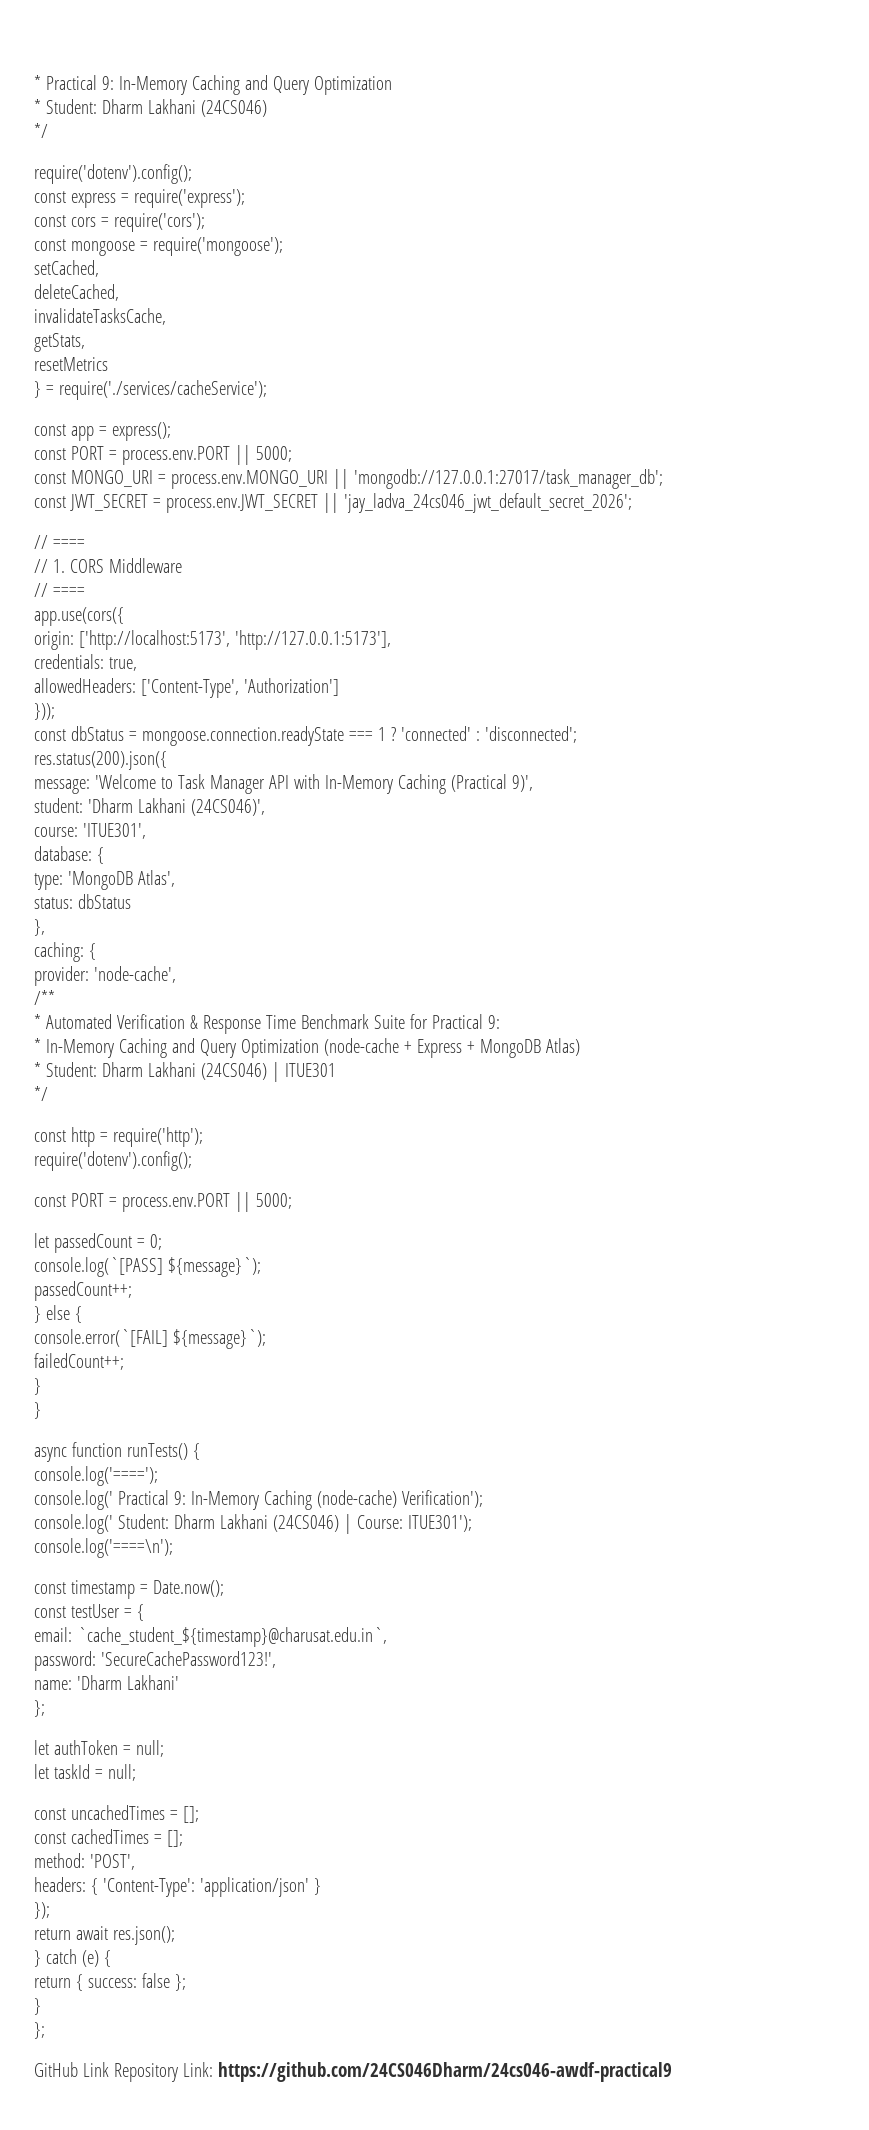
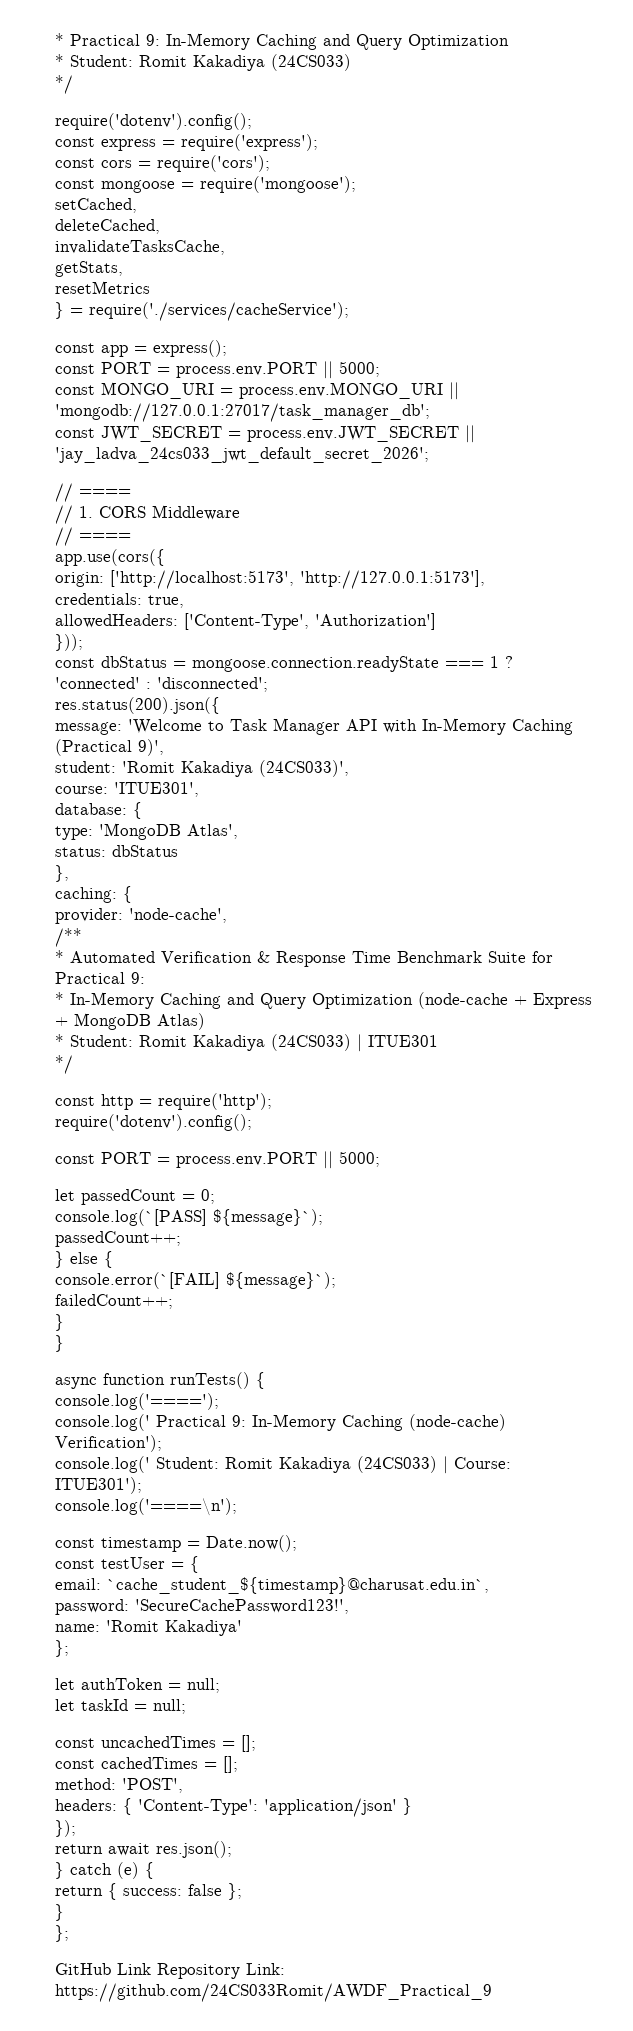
  * Practical 9: In-Memory Caching and Query Optimization
- * Student: Dharm Lakhani (24CS046)
+ * Student: Romit Kakadiya (24CS033)
- const JWT_SECRET = process.env.JWT_SECRET || 'jay_ladva_24cs046_jwt_default_secret_2026';
+ const JWT_SECRET = process.env.JWT_SECRET || 'jay_ladva_24cs033_jwt_default_secret_2026';
- student: 'Dharm Lakhani (24CS046)',
+ student: 'Romit Kakadiya (24CS033)',
- * Student: Dharm Lakhani (24CS046) | ITUE301
+ * Student: Romit Kakadiya (24CS033) | ITUE301
- console.log(' Student: Dharm Lakhani (24CS046) | Course: ITUE301');
+ console.log(' Student: Romit Kakadiya (24CS033) | Course: ITUE301');
- name: 'Dharm Lakhani'
+ name: 'Romit Kakadiya'
- GitHub Link Repository Link: https://github.com/24CS046Dharm/24cs046-awdf-practical9
+ GitHub Link Repository Link: https://github.com/24CS033Romit/AWDF_Practical_9

